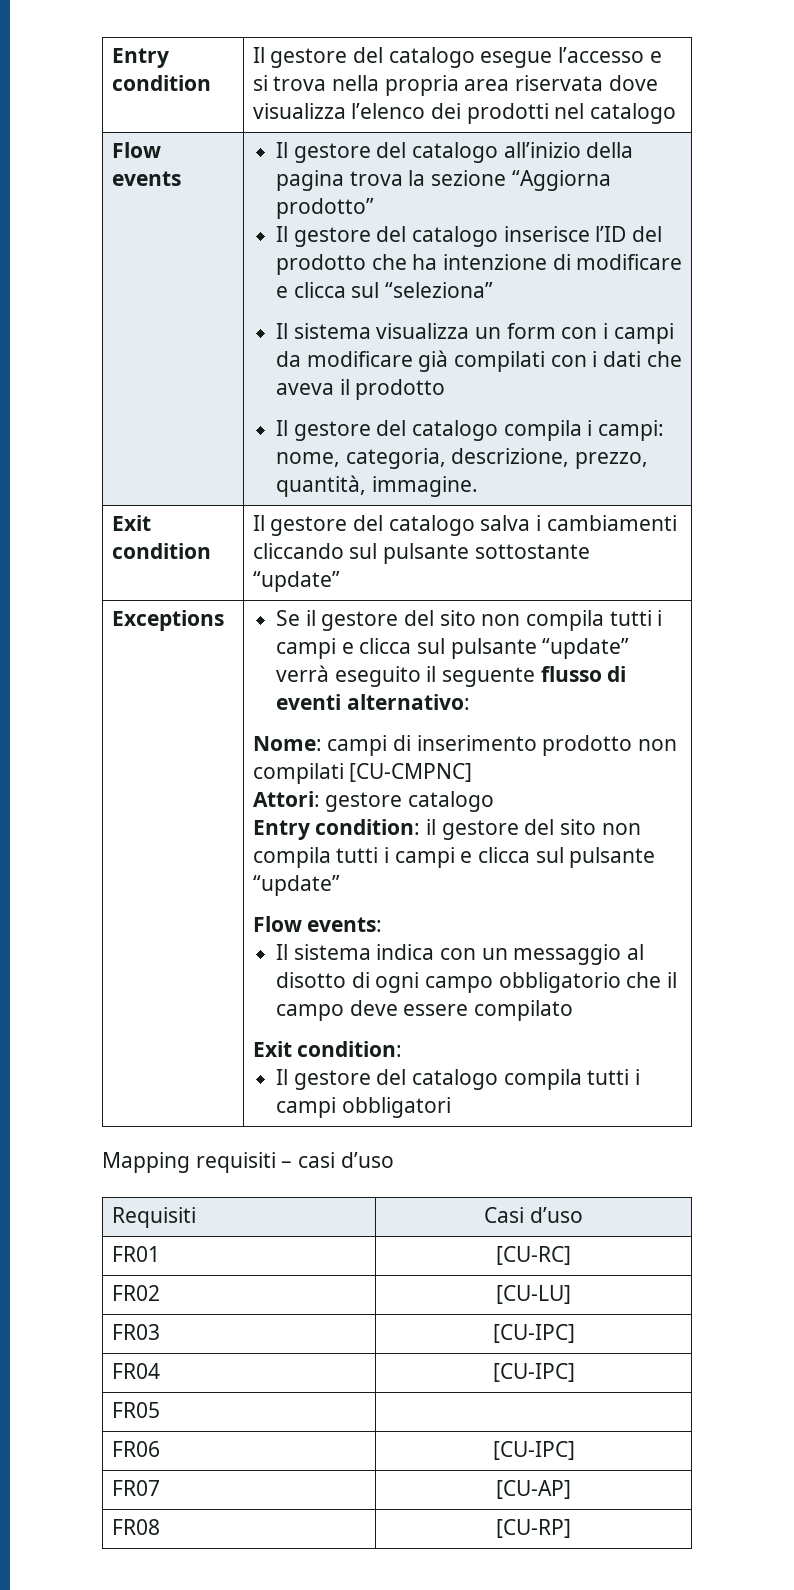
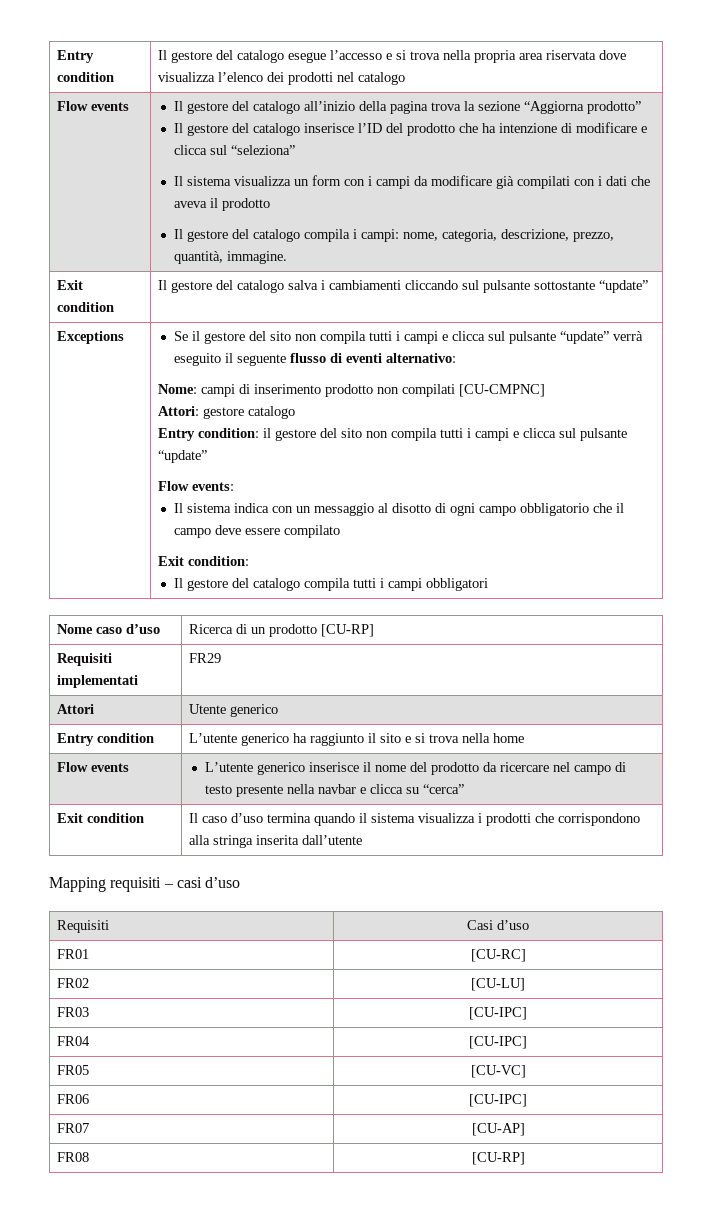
+ Nome caso d’uso | Ricerca di un prodotto [CU-RP]
+ Requisiti implementati | FR29
+ Attori | Utente generico
+ Entry condition | L’utente generico ha raggiunto il sito e si trova nella home
+ Flow events | L’utente generico inserisce il nome del prodotto da ricercare nel campo di testo presente nella navbar e clicca su “cerca”
+ Exit condition | Il caso d’uso termina quando il sistema visualizza i prodotti che corrispondono alla stringa inserita dall’utente
- FR05 |
+ FR05 | [CU-VC]

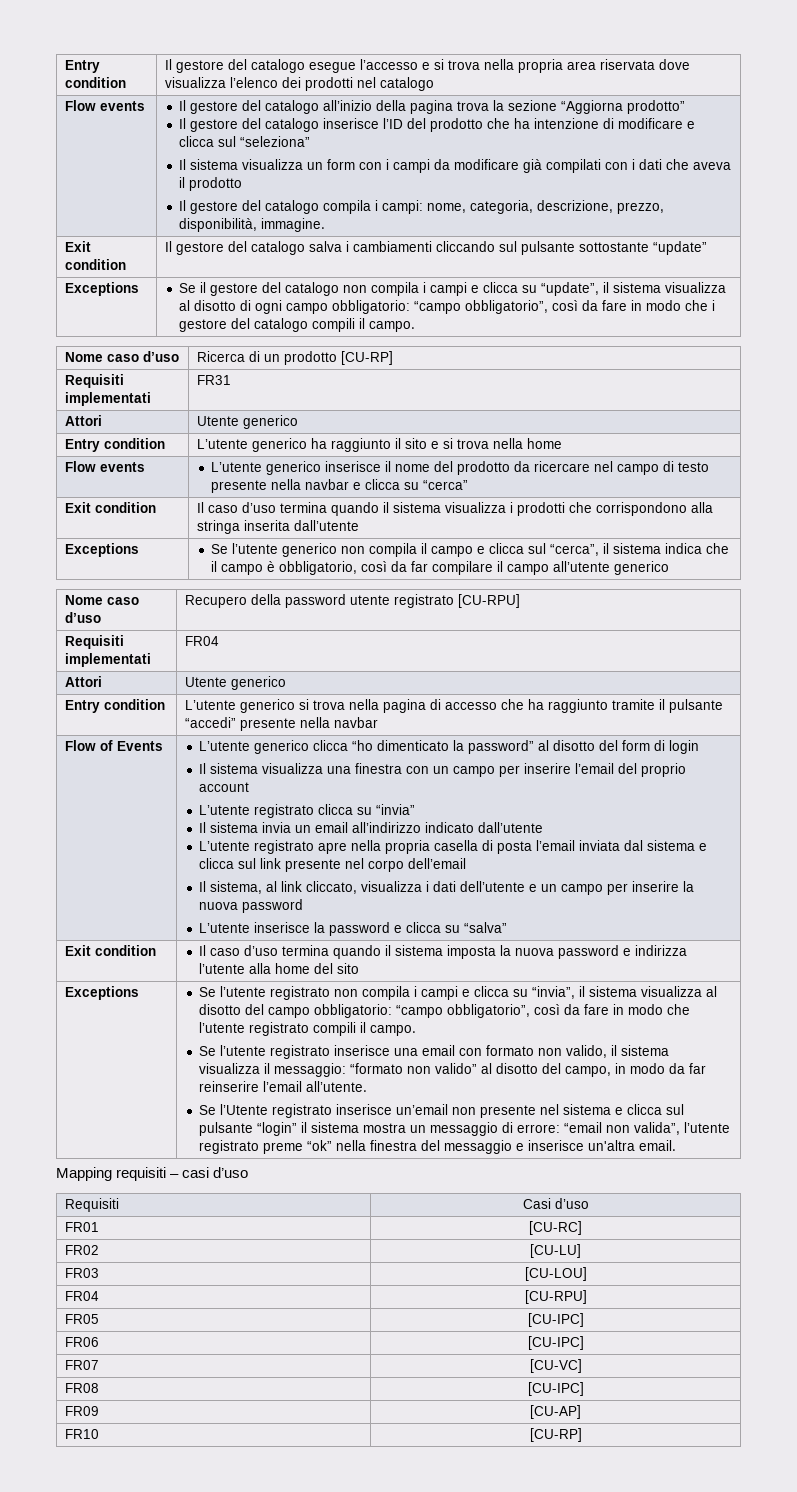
- Il gestore del catalogo compila i campi: nome, categoria, descrizione, prezzo, quantità, immagine.
+ Il gestore del catalogo compila i campi: nome, categoria, descrizione, prezzo, disponibilità, immagine.
- Se il gestore del sito non compila tutti i campi e clicca sul pulsante “update” verrà eseguito il seguente flusso di eventi alternativo:
- Nome: campi di inserimento prodotto non compilati [CU-CMPNC]
- Attori: gestore catalogo
- Entry condition: il gestore del sito non compila tutti i campi e clicca sul pulsante “update”
- Flow events:
- Il sistema indica con un messaggio al disotto di ogni campo obbligatorio che il campo deve essere compilato
- Exit condition:
- Il gestore del catalogo compila tutti i campi obbligatori
+ Se il gestore del catalogo non compila i campi e clicca su “update”, il sistema visualizza al disotto di ogni campo obbligatorio: “campo obbligatorio”, così da fare in modo che i gestore del catalogo compili il campo.
- Requisiti implementati | FR29
+ Requisiti implementati | FR31
+ Exceptions | Se l’utente generico non compila il campo e clicca sul “cerca”, il sistema indica che il campo è obbligatorio, così da far compilare il campo all’utente generico
+ Nome caso d’uso | Recupero della password utente registrato [CU-RPU]
+ Requisiti implementati | FR04
+ Attori | Utente generico
+ Entry condition | L’utente generico si trova nella pagina di accesso che ha raggiunto tramite il pulsante “accedi” presente nella navbar
+ Flow of Events | L’utente generico clicca “ho dimenticato la password” al disotto del form di login
+ Il sistema visualizza una finestra con un campo per inserire l’email del proprio account
+ L’utente registrato clicca su “invia”
+ Il sistema invia un email all’indirizzo indicato dall’utente
+ L’utente registrato apre nella propria casella di posta l’email inviata dal sistema e clicca sul link presente nel corpo dell’email
+ Il sistema, al link cliccato, visualizza i dati dell’utente e un campo per inserire la nuova password
+ L’utente inserisce la password e clicca su “salva”
+ Exit condition | Il caso d’uso termina quando il sistema imposta la nuova password e indirizza l’utente alla home del sito
+ Exceptions | Se l’utente registrato non compila i campi e clicca su “invia”, il sistema visualizza al disotto del campo obbligatorio: “campo obbligatorio”, così da fare in modo che l’utente registrato compili il campo.
+ Se l’utente registrato inserisce una email con formato non valido, il sistema visualizza il messaggio: “formato non valido” al disotto del campo, in modo da far reinserire l’email all’utente.
+ Se l’Utente registrato inserisce un’email non presente nel sistema e clicca sul pulsante “login” il sistema mostra un messaggio di errore: “email non valida”, l’utente registrato preme “ok” nella finestra del messaggio e inserisce un'altra email.
- FR03 | [CU-IPC]
+ FR03 | [CU-LOU]
- FR04 | [CU-IPC]
+ FR04 | [CU-RPU]
- FR05 | [CU-VC]
+ FR05 | [CU-IPC]
- FR07 | [CU-AP]
+ FR07 | [CU-VC]
- FR08 | [CU-RP]
+ FR08 | [CU-IPC]
+ FR09 | [CU-AP]
+ FR10 | [CU-RP]

